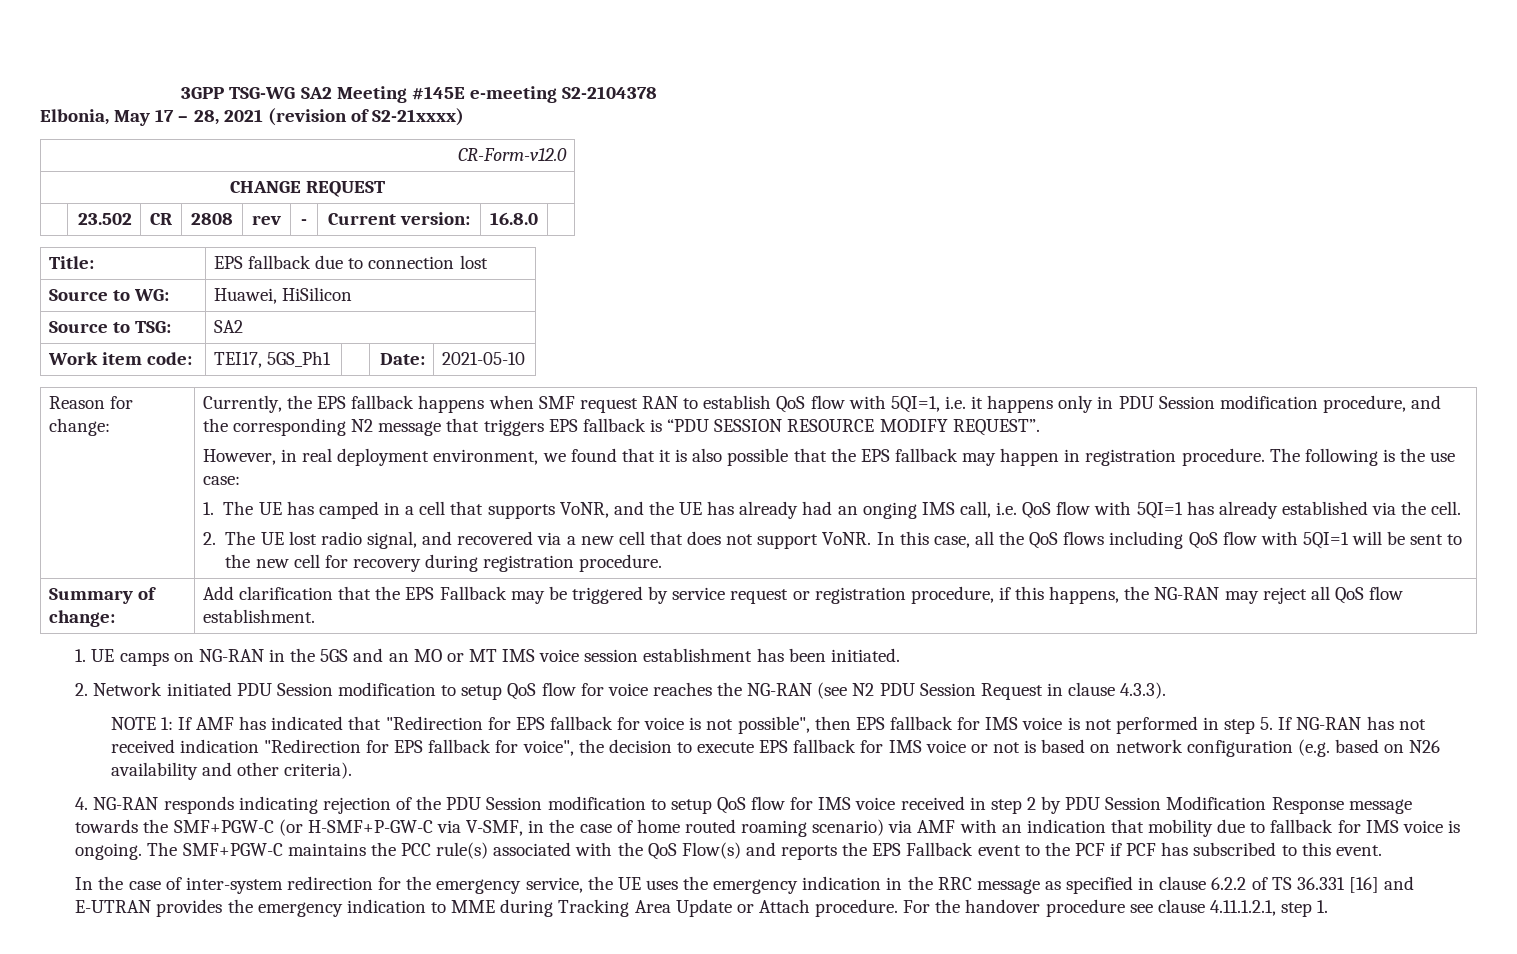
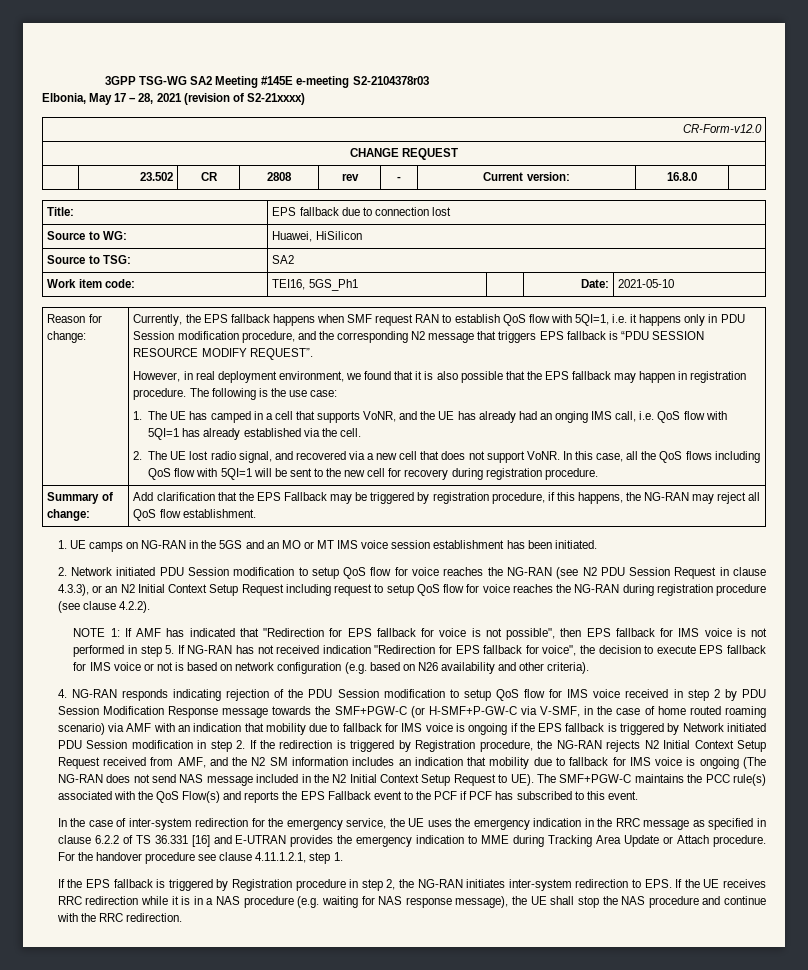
- 3GPP TSG-WG SA2 Meeting #145E e-meeting S2-2104378
+ 3GPP TSG-WG SA2 Meeting #145E e-meeting S2-2104378r03
- Work item code: | TEI17, 5GS_Ph1 | | Date: | 2021-05-10
+ Work item code: | TEI16, 5GS_Ph1 | | Date: | 2021-05-10
- Summary of change: | Add clarification that the EPS Fallback may be triggered by service request or registration procedure, if this happens, the NG-RAN may reject all QoS flow establishment.
+ Summary of change: | Add clarification that the EPS Fallback may be triggered by registration procedure, if this happens, the NG-RAN may reject all QoS flow establishment.
- 2. Network initiated PDU Session modification to setup QoS flow for voice reaches the NG-RAN (see N2 PDU Session Request in clause 4.3.3).
+ 2. Network initiated PDU Session modification to setup QoS flow for voice reaches the NG-RAN (see N2 PDU Session Request in clause 4.3.3), or an N2 Initial Context Setup Request including request to setup QoS flow for voice reaches the NG-RAN during registration procedure (see clause 4.2.2).
- 4. NG-RAN responds indicating rejection of the PDU Session modification to setup QoS flow for IMS voice received in step 2 by PDU Session Modification Response message towards the SMF+PGW-C (or H-SMF+P-GW-C via V-SMF, in the case of home routed roaming scenario) via AMF with an indication that mobility due to fallback for IMS voice is ongoing. The SMF+PGW-C maintains the PCC rule(s) associated with the QoS Flow(s) and reports the EPS Fallback event to the PCF if PCF has subscribed to this event.
+ 4. NG-RAN responds indicating rejection of the PDU Session modification to setup QoS flow for IMS voice received in step 2 by PDU Session Modification Response message towards the SMF+PGW-C (or H-SMF+P-GW-C via V-SMF, in the case of home routed roaming scenario) via AMF with an indication that mobility due to fallback for IMS voice is ongoing if the EPS fallback is triggered by Network initiated PDU Session modification in step 2. If the redirection is triggered by Registration procedure, the NG-RAN rejects N2 Initial Context Setup Request received from AMF, and the N2 SM information includes an indication that mobility due to fallback for IMS voice is ongoing (The NG-RAN does not send NAS message included in the N2 Initial Context Setup Request to UE). The SMF+PGW-C maintains the PCC rule(s) associated with the QoS Flow(s) and reports the EPS Fallback event to the PCF if PCF has subscribed to this event.
+ If the EPS fallback is triggered by Registration procedure in step 2, the NG-RAN initiates inter-system redirection to EPS. If the UE receives RRC redirection while it is in a NAS procedure (e.g. waiting for NAS response message), the UE shall stop the NAS procedure and continue with the RRC redirection.

